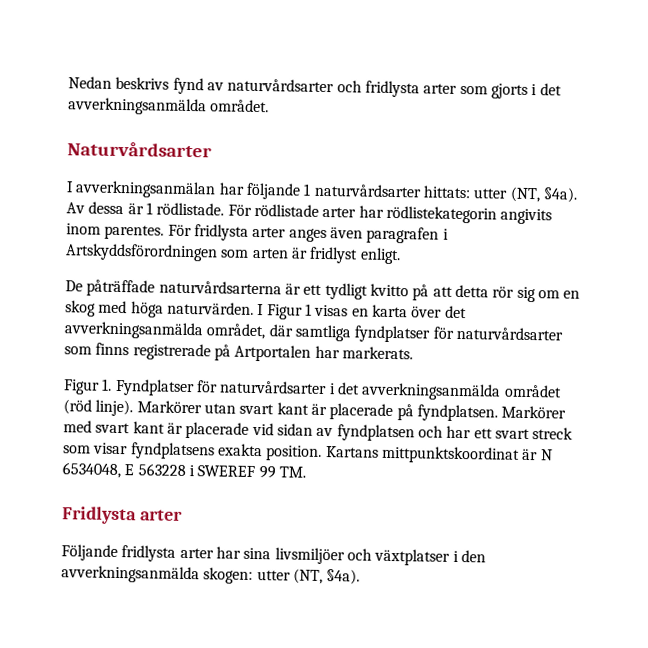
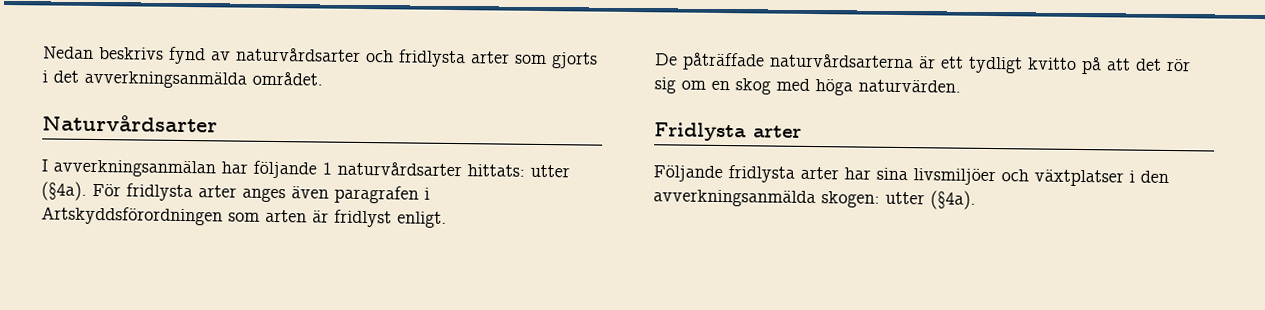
- I avverkningsanmälan har följande 1 naturvårdsarter hittats: utter (NT, §4a). Av dessa är 1 rödlistade. För rödlistade arter har rödlistekategorin angivits inom parentes.
+ I avverkningsanmälan har följande 1 naturvårdsarter hittats: utter (§4a).
- De påträffade naturvårdsarterna är ett tydligt kvitto på att detta rör sig om en skog med höga naturvärden. I Figur 1 visas en karta över det avverkningsanmälda området, där samtliga fyndplatser för naturvårdsarter som finns registrerade på Artportalen har markerats.
- Figur 1. Fyndplatser för naturvårdsarter i det avverkningsanmälda området (röd linje). Markörer utan svart kant är placerade på fyndplatsen. Markörer med svart kant är placerade vid sidan av fyndplatsen och har ett svart streck som visar fyndplatsens exakta position. Kartans mittpunktskoordinat är N 6534048, E 563228 i SWEREF 99 TM.
+ De påträffade naturvårdsarterna är ett tydligt kvitto på att det rör sig om en skog med höga naturvärden.
- Följande fridlysta arter har sina livsmiljöer och växtplatser i den avverkningsanmälda skogen: utter (NT, §4a).
+ Följande fridlysta arter har sina livsmiljöer och växtplatser i den avverkningsanmälda skogen: utter (§4a).

